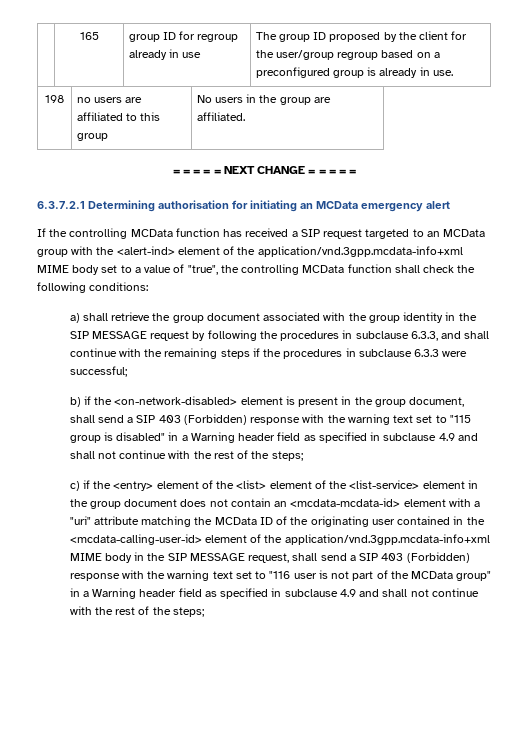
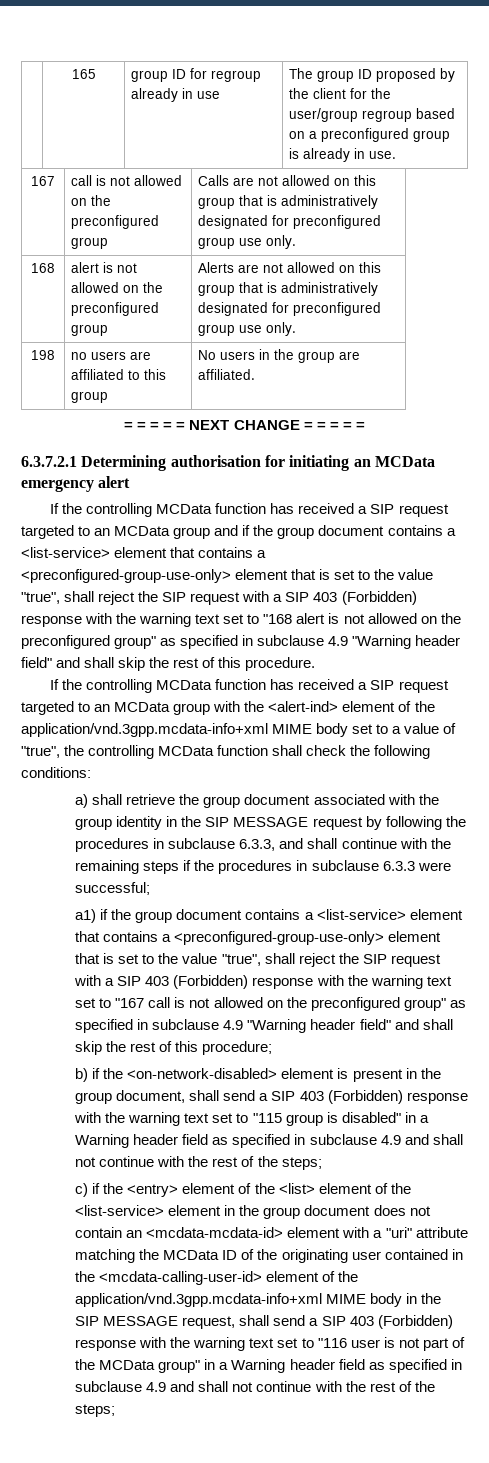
+ 167 | call is not allowed on the preconfigured group | Calls are not allowed on this group that is administratively designated for preconfigured group use only.
+ 168 | alert is not allowed on the preconfigured group | Alerts are not allowed on this group that is administratively designated for preconfigured group use only.
+ If the controlling MCData function has received a SIP request targeted to an MCData group and if the group document contains a <list-service> element that contains a <preconfigured-group-use-only> element that is set to the value "true", shall reject the SIP request with a SIP 403 (Forbidden) response with the warning text set to "168 alert is not allowed on the preconfigured group" as specified in subclause 4.9 "Warning header field" and shall skip the rest of this procedure.
+ a1) if the group document contains a <list-service> element that contains a <preconfigured-group-use-only> element that is set to the value "true", shall reject the SIP request with a SIP 403 (Forbidden) response with the warning text set to "167 call is not allowed on the preconfigured group" as specified in subclause 4.9 "Warning header field" and shall skip the rest of this procedure;

